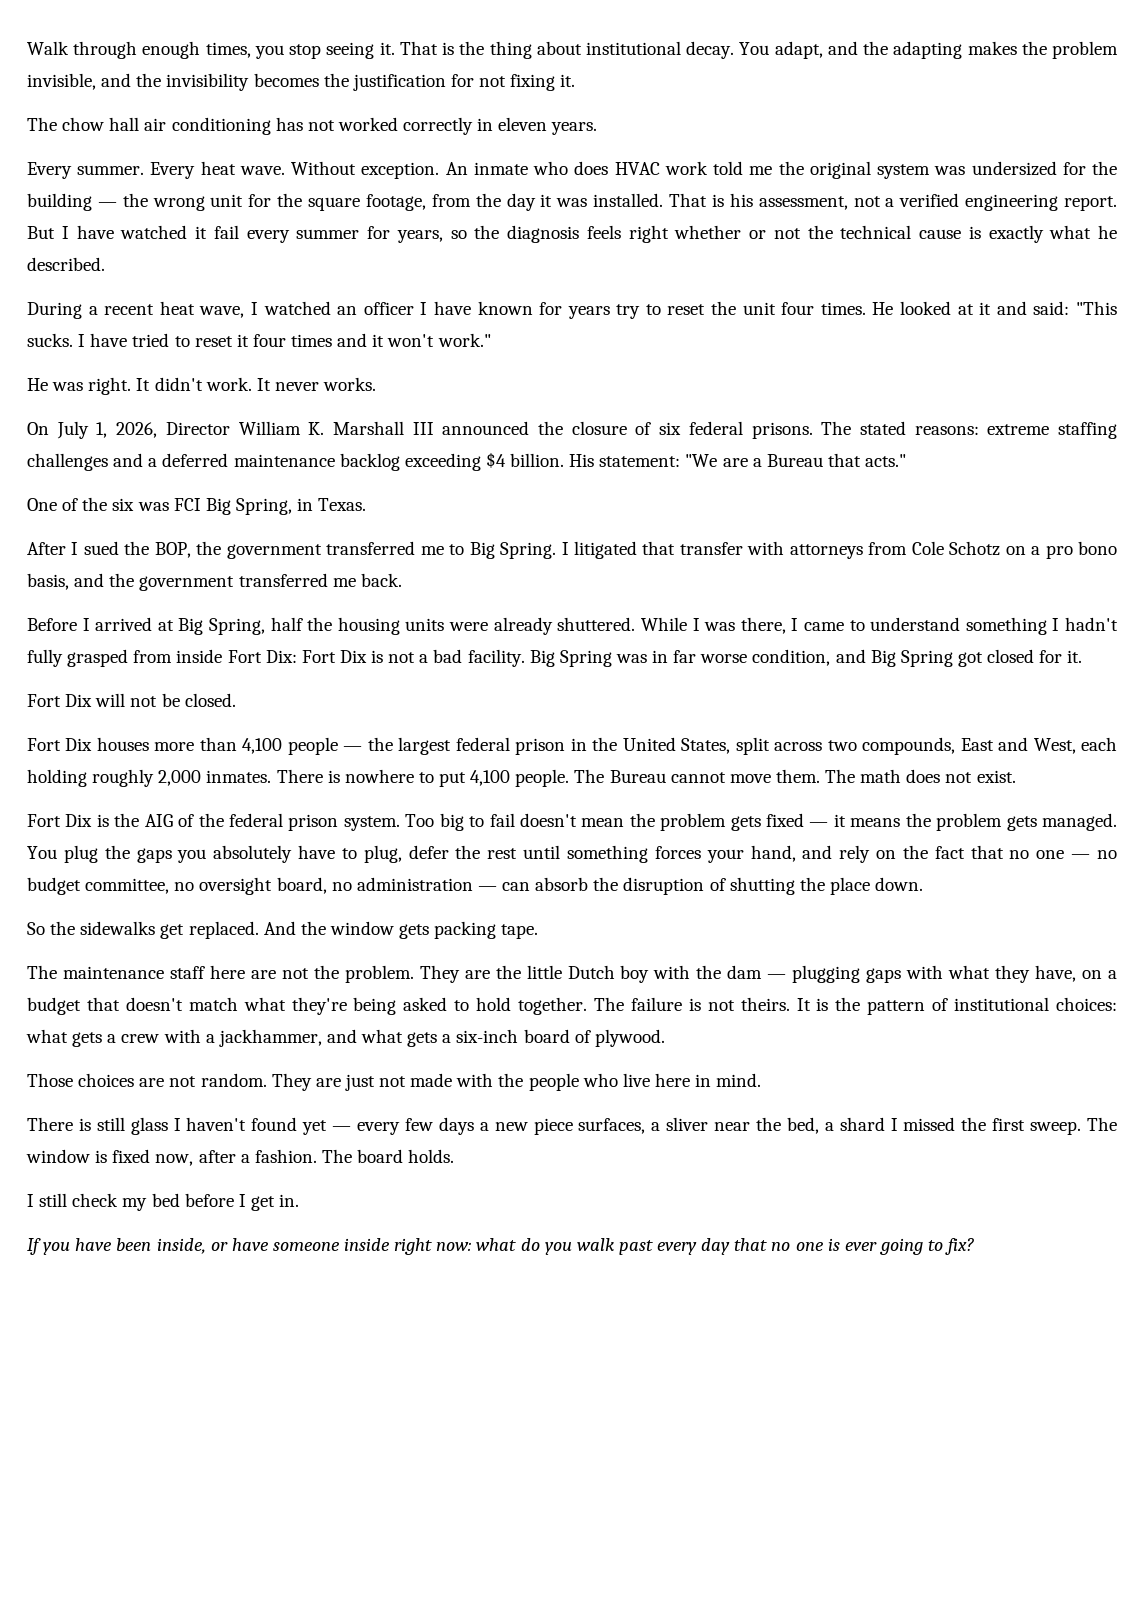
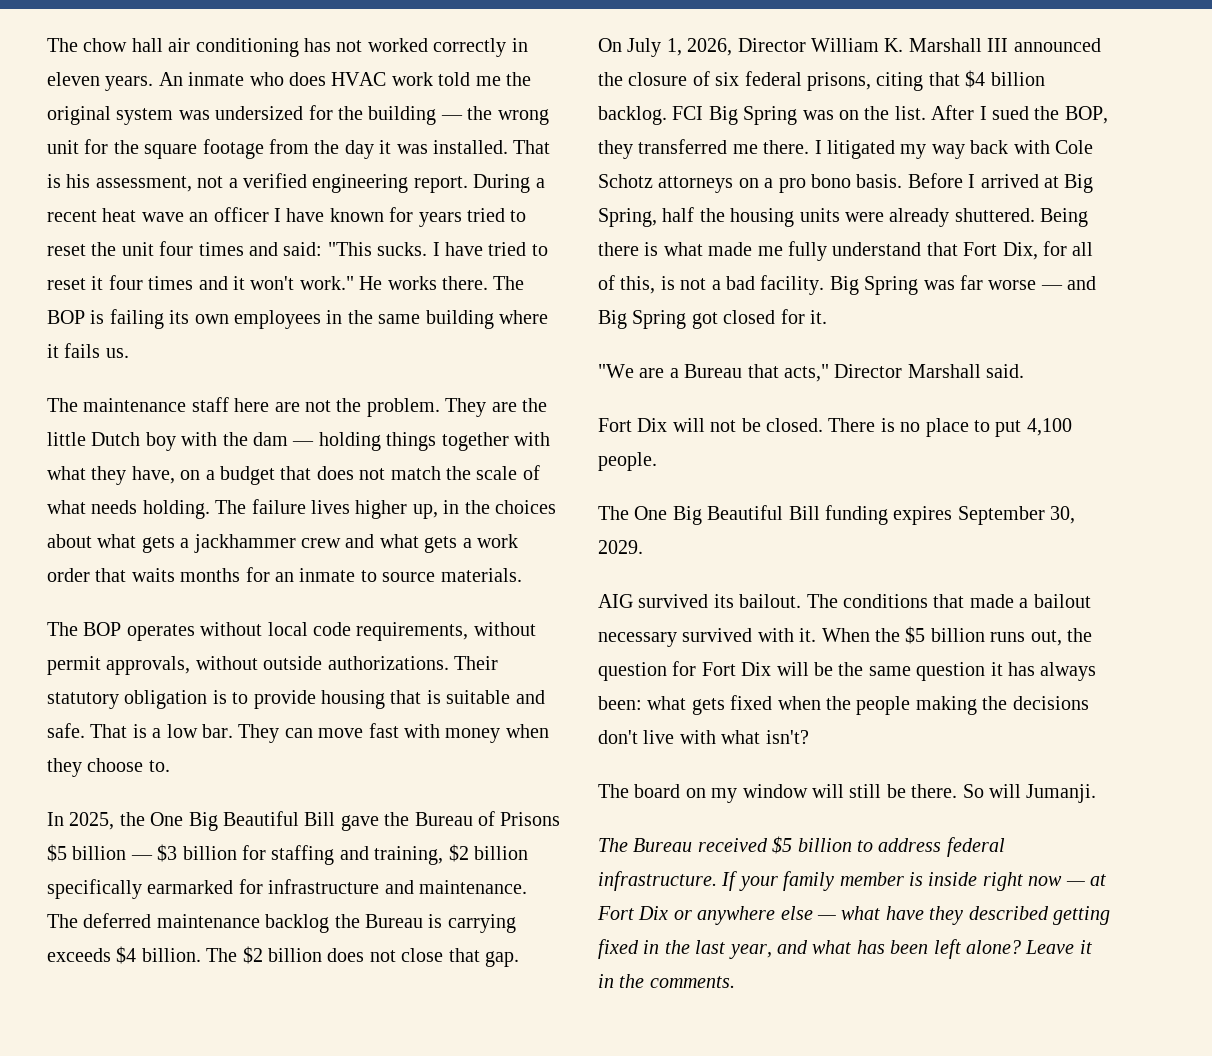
- Walk through enough times, you stop seeing it. That is the thing about institutional decay. You adapt, and the adapting makes the problem invisible, and the invisibility becomes the justification for not fixing it.
- The chow hall air conditioning has not worked correctly in eleven years.
- Every summer. Every heat wave. Without exception. An inmate who does HVAC work told me the original system was undersized for the building — the wrong unit for the square footage, from the day it was installed.
+ The chow hall air conditioning has not worked correctly in eleven years. An inmate who does HVAC work told me the original system was undersized for the building — the wrong unit for the square footage from the day it was installed.
- That is his assessment, not a verified engineering report. But I have watched it fail every summer for years, so the diagnosis feels right whether or not the technical cause is exactly what he described.
- During a recent heat wave, I watched an officer I have known for years try to reset the unit four times. He looked at it and said: "This sucks.
+ That is his assessment, not a verified engineering report. During a recent heat wave an officer I have known for years tried to reset the unit four times and said: "This sucks.
- I have tried to reset it four times and it won't work."
- He was right. It didn't work. It never works.
- On July 1, 2026, Director William K. Marshall III announced the closure of six federal prisons. The stated reasons: extreme staffing challenges and a deferred maintenance backlog exceeding $4 billion. His statement: "We are a Bureau that acts."
- One of the six was FCI Big Spring, in Texas.
- After I sued the BOP, the government transferred me to Big Spring. I litigated that transfer with attorneys from Cole Schotz on a pro bono basis, and the government transferred me back.
- Before I arrived at Big Spring, half the housing units were already shuttered. While I was there, I came to understand something I hadn't fully grasped from inside Fort Dix: Fort Dix is not a bad facility. Big Spring was in far worse condition, and Big Spring got closed for it.
- Fort Dix will not be closed.
- Fort Dix houses more than 4,100 people — the largest federal prison in the United States, split across two compounds, East and West, each holding roughly 2,000 inmates. There is nowhere to put 4,100 people. The Bureau cannot move them. The math does not exist.
- Fort Dix is the AIG of the federal prison system. Too big to fail doesn't mean the problem gets fixed — it means the problem gets managed. You plug the gaps you absolutely have to plug, defer the rest until something forces your hand, and rely on the fact that no one — no budget committee, no oversight board, no administration — can absorb the disruption of shutting the place down.
- So the sidewalks get replaced. And the window gets packing tape.
+ I have tried to reset it four times and it won't work." He works there. The BOP is failing its own employees in the same building where it fails us.
- They are the little Dutch boy with the dam — plugging gaps with what they have, on a budget that doesn't match what they're being asked to hold together. The failure is not theirs. It is the pattern of institutional choices: what gets a crew with a jackhammer, and what gets a six-inch board of plywood.
- Those choices are not random. They are just not made with the people who live here in mind.
- There is still glass I haven't found yet — every few days a new piece surfaces, a sliver near the bed, a shard I missed the first sweep. The window is fixed now, after a fashion. The board holds.
- I still check my bed before I get in.
- If you have been inside, or have someone inside right now: what do you walk past every day that no one is ever going to fix?
+ They are the little Dutch boy with the dam — holding things together with what they have, on a budget that does not match the scale of what needs holding. The failure lives higher up, in the choices about what gets a jackhammer crew and what gets a work order that waits months for an inmate to source materials.
+ The BOP operates without local code requirements, without permit approvals, without outside authorizations. Their statutory obligation is to provide housing that is suitable and safe. That is a low bar. They can move fast with money when they choose to.
+ In 2025, the One Big Beautiful Bill gave the Bureau of Prisons $5 billion — $3 billion for staffing and training, $2 billion specifically earmarked for infrastructure and maintenance. The deferred maintenance backlog the Bureau is carrying exceeds $4 billion. The $2 billion does not close that gap.
+ On July 1, 2026, Director William K. Marshall III announced the closure of six federal prisons, citing that $4 billion backlog. FCI Big Spring was on the list. After I sued the BOP, they transferred me there. I litigated my way back with Cole Schotz attorneys on a pro bono basis. Before I arrived at Big Spring, half the housing units were already shuttered. Being there is what made me fully understand that Fort Dix, for all of this, is not a bad facility. Big Spring was far worse — and Big Spring got closed for it.
+ "We are a Bureau that acts," Director Marshall said.
+ Fort Dix will not be closed. There is no place to put 4,100 people.
+ The One Big Beautiful Bill funding expires September 30, 2029.
+ AIG survived its bailout. The conditions that made a bailout necessary survived with it. When the $5 billion runs out, the question for Fort Dix will be the same question it has always been: what gets fixed when the people making the decisions don't live with what isn't?
+ The board on my window will still be there. So will Jumanji.
+ The Bureau received $5 billion to address federal infrastructure. If your family member is inside right now — at Fort Dix or anywhere else — what have they described getting fixed in the last year, and what has been left alone? Leave it in the comments.

